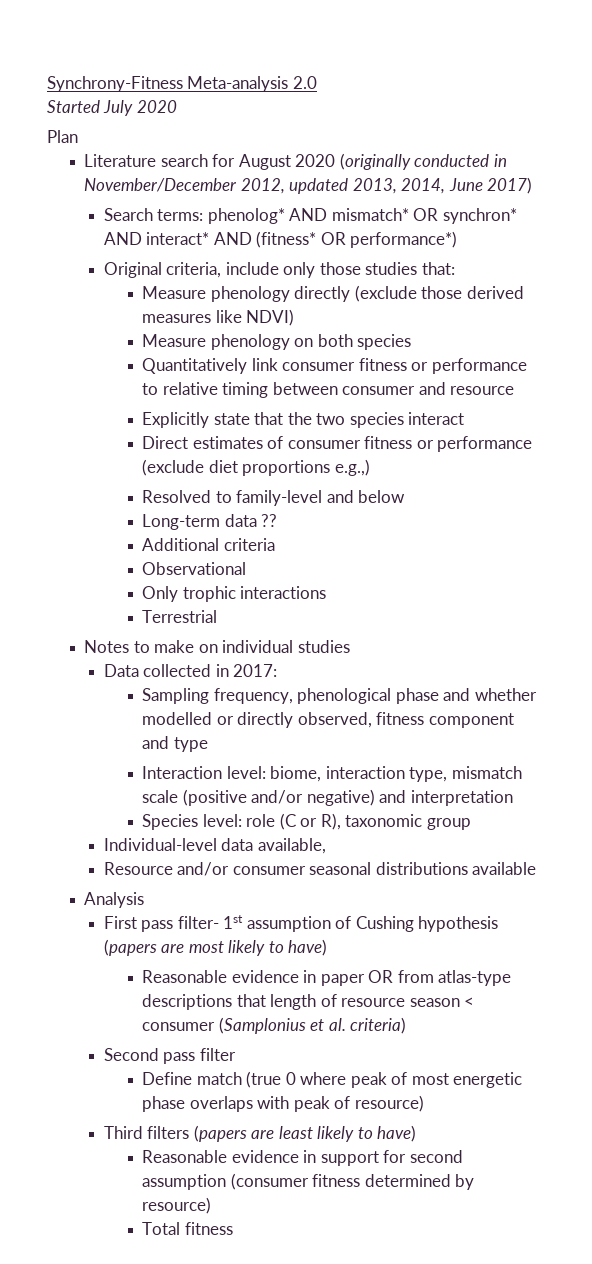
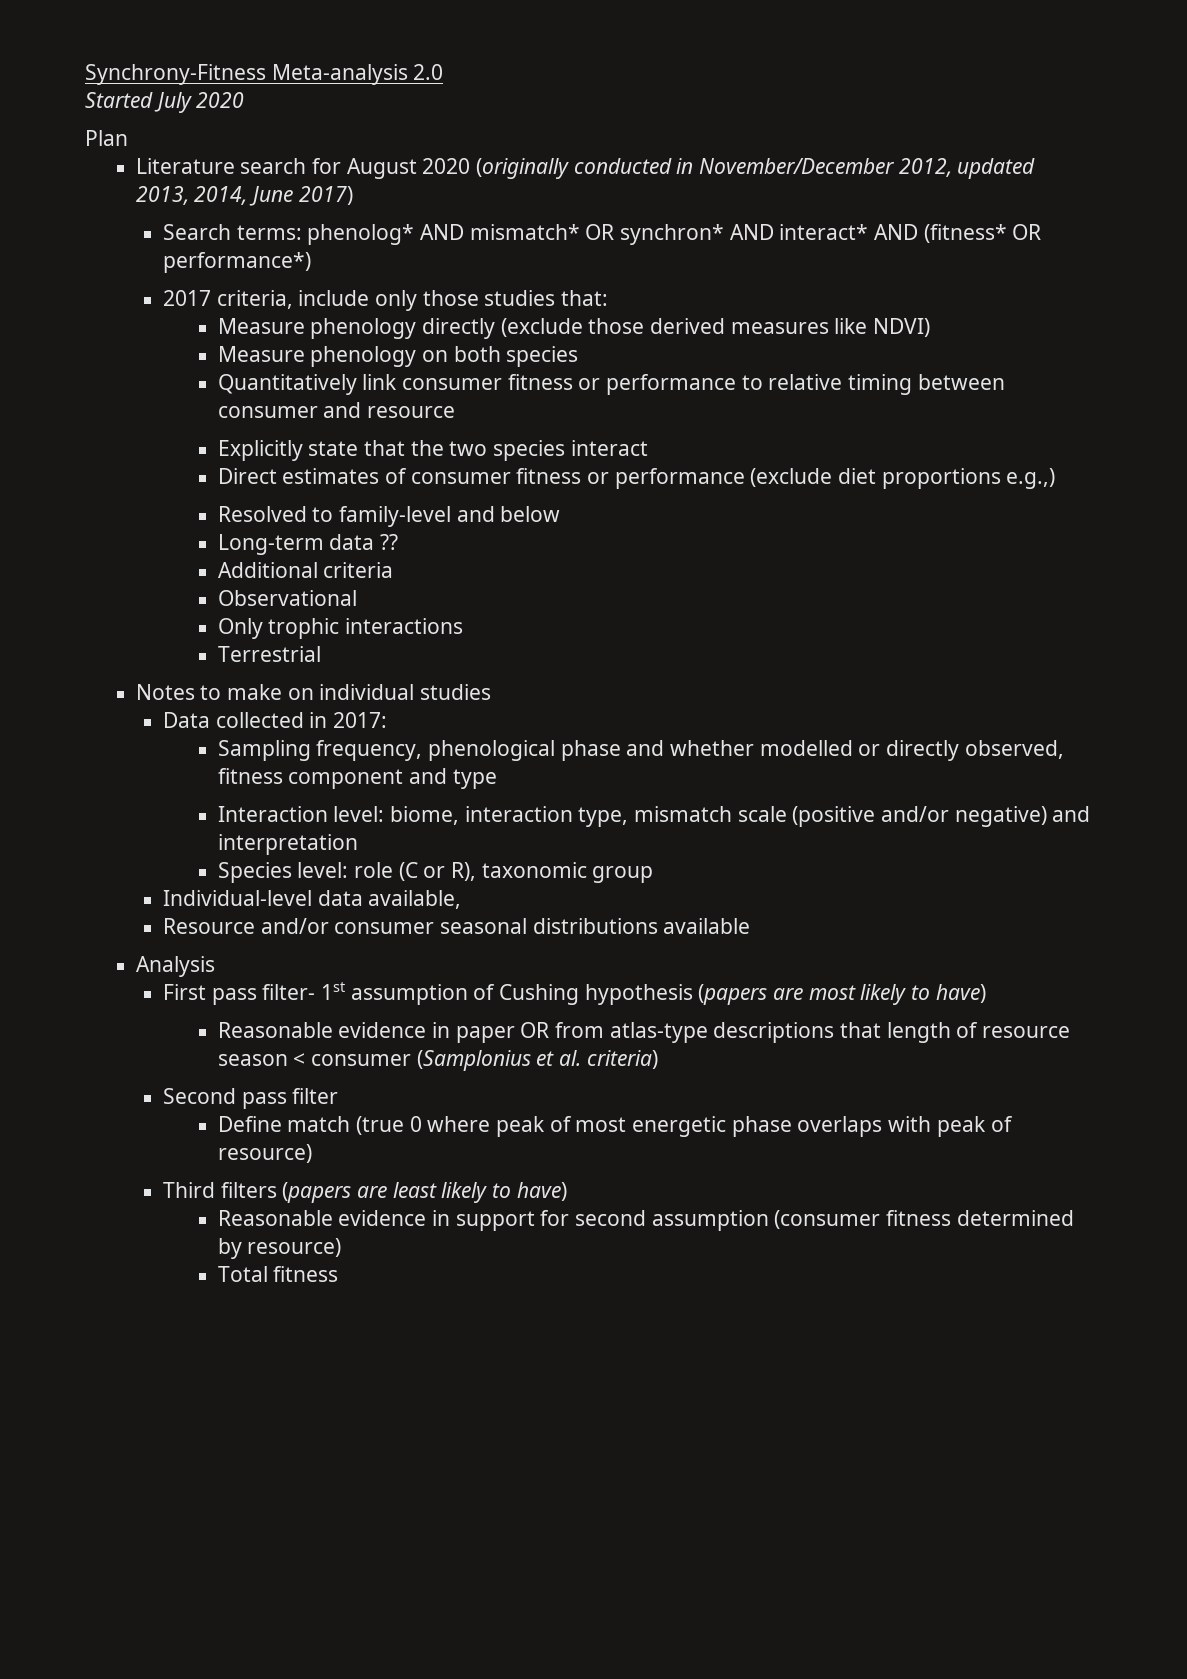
- Original criteria, include only those studies that:
+ 2017 criteria, include only those studies that:

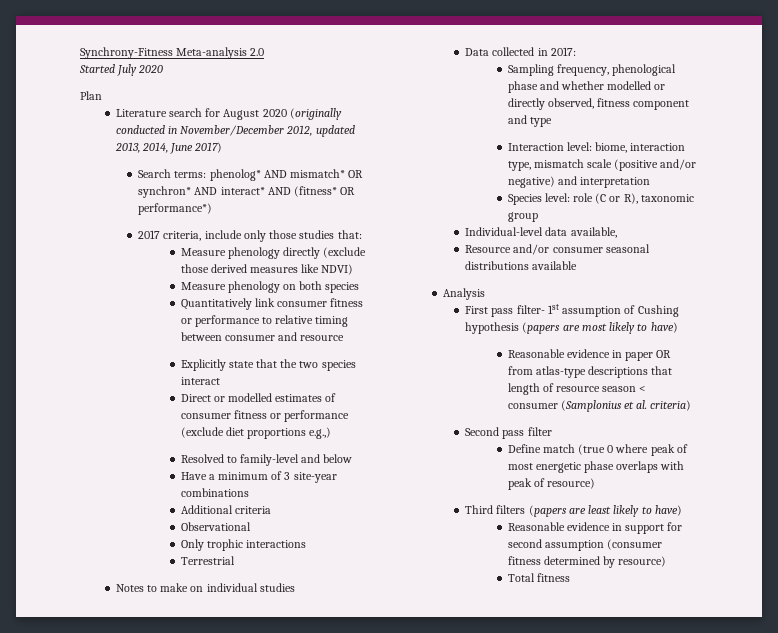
- Direct estimates of consumer fitness or performance (exclude diet proportions e.g.,)
+ Direct or modelled estimates of consumer fitness or performance (exclude diet proportions e.g.,)
- Long-term data ??
+ Have a minimum of 3 site-year combinations

